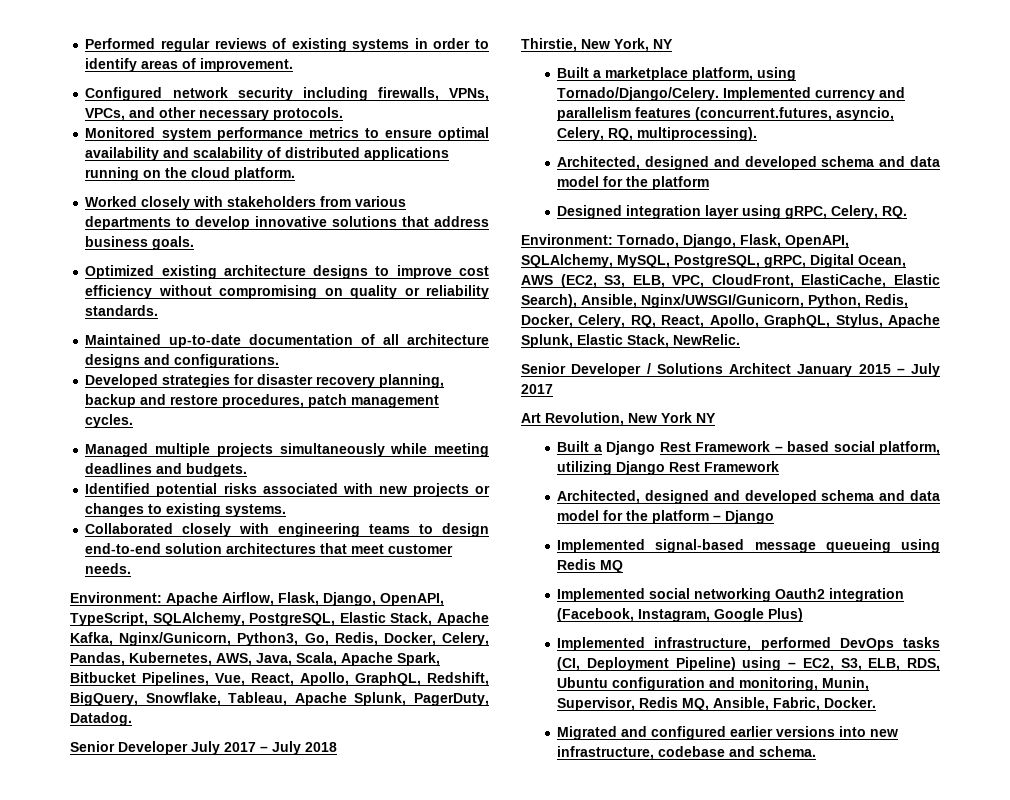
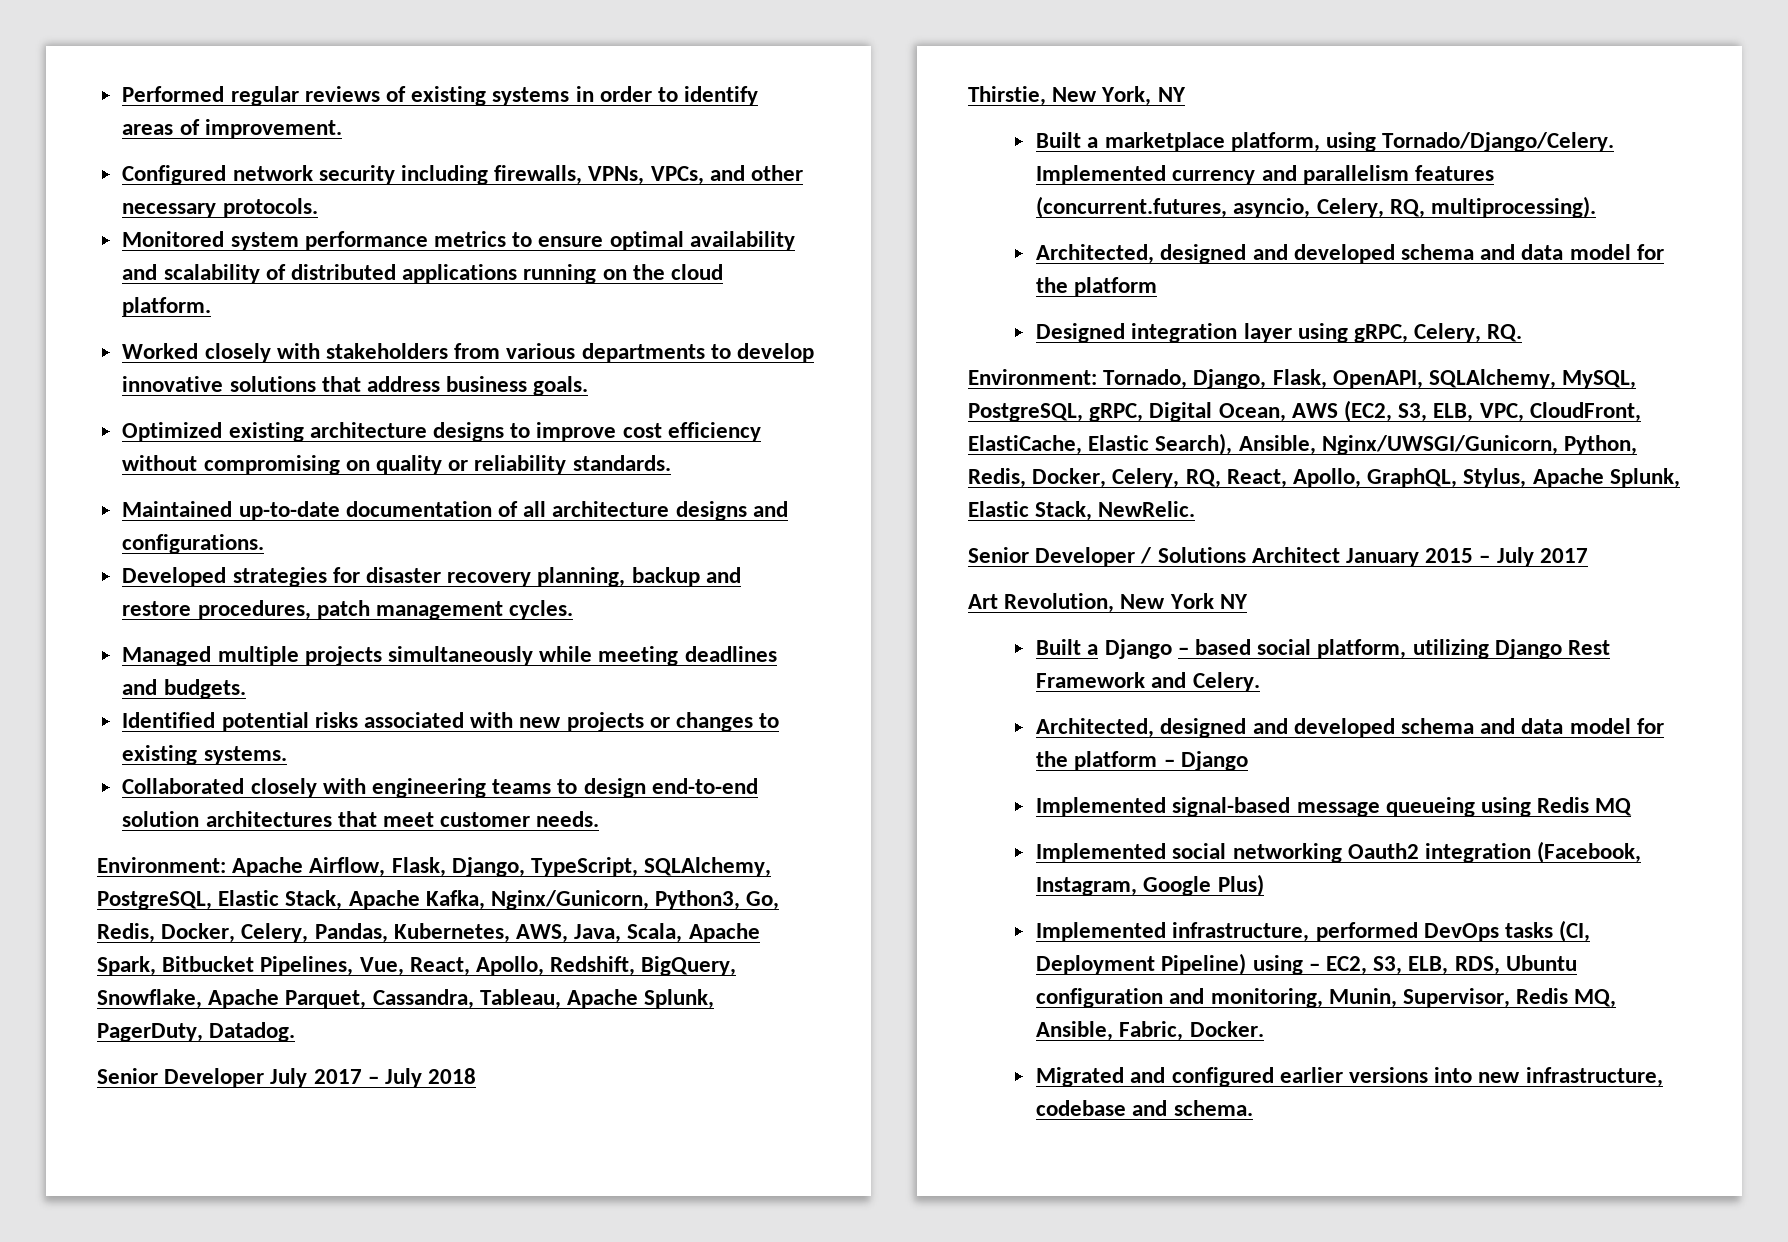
- Environment: Apache Airflow, Flask, Django, OpenAPI, TypeScript, SQLAlchemy, PostgreSQL, Elastic Stack, Apache Kafka, Nginx/Gunicorn, Python3, Go, Redis, Docker, Celery, Pandas, Kubernetes, AWS, Java, Scala, Apache Spark, Bitbucket Pipelines, Vue, React, Apollo, GraphQL, Redshift, BigQuery, Snowflake, Tableau, Apache Splunk, PagerDuty, Datadog.
+ Environment: Apache Airflow, Flask, Django, TypeScript, SQLAlchemy, PostgreSQL, Elastic Stack, Apache Kafka, Nginx/Gunicorn, Python3, Go, Redis, Docker, Celery, Pandas, Kubernetes, AWS, Java, Scala, Apache Spark, Bitbucket Pipelines, Vue, React, Apollo, Redshift, BigQuery, Snowflake, Apache Parquet, Cassandra, Tableau, Apache Splunk, PagerDuty, Datadog.
- Built a Django Rest Framework – based social platform, utilizing Django Rest Framework
+ Built a Django – based social platform, utilizing Django Rest Framework and Celery.

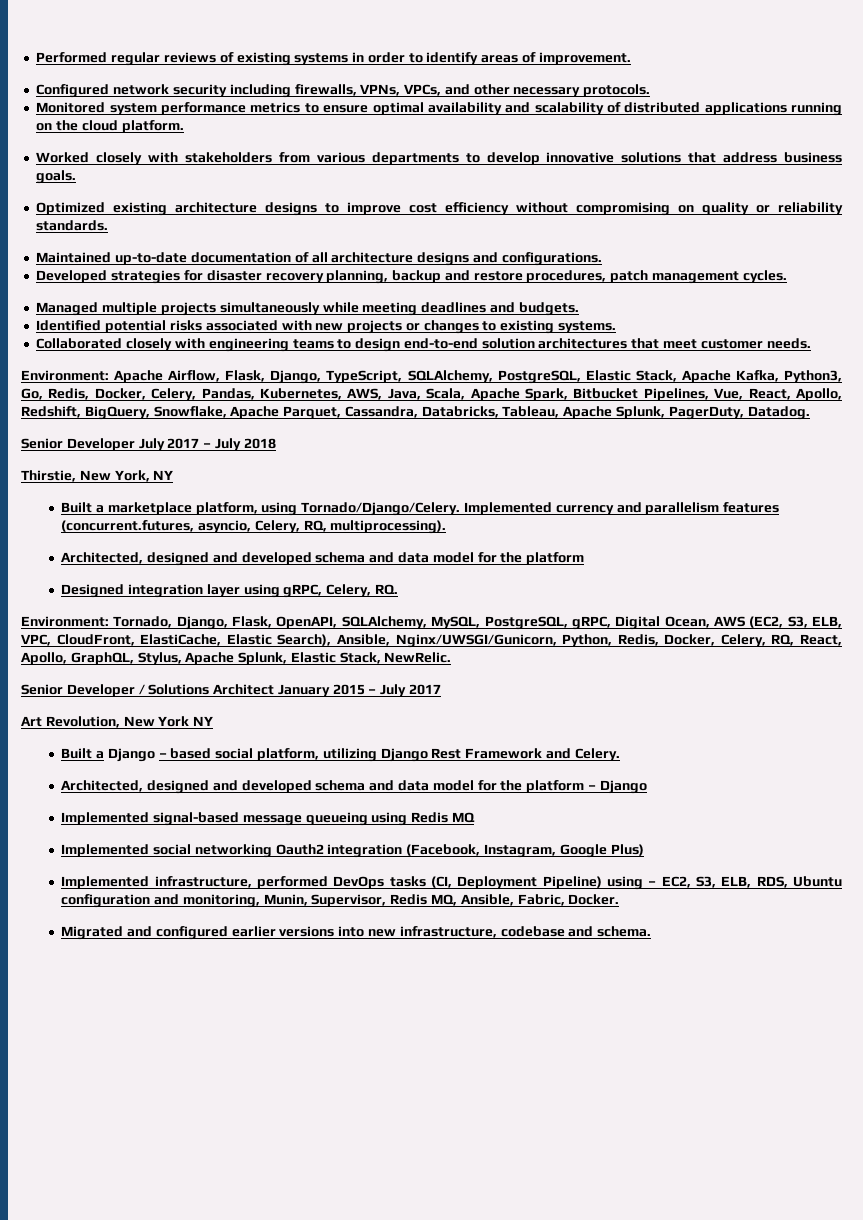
- Environment: Apache Airflow, Flask, Django, TypeScript, SQLAlchemy, PostgreSQL, Elastic Stack, Apache Kafka, Nginx/Gunicorn, Python3, Go, Redis, Docker, Celery, Pandas, Kubernetes, AWS, Java, Scala, Apache Spark, Bitbucket Pipelines, Vue, React, Apollo, Redshift, BigQuery, Snowflake, Apache Parquet, Cassandra, Tableau, Apache Splunk, PagerDuty, Datadog.
+ Environment: Apache Airflow, Flask, Django, TypeScript, SQLAlchemy, PostgreSQL, Elastic Stack, Apache Kafka, Python3, Go, Redis, Docker, Celery, Pandas, Kubernetes, AWS, Java, Scala, Apache Spark, Bitbucket Pipelines, Vue, React, Apollo, Redshift, BigQuery, Snowflake, Apache Parquet, Cassandra, Databricks, Tableau, Apache Splunk, PagerDuty, Datadog.

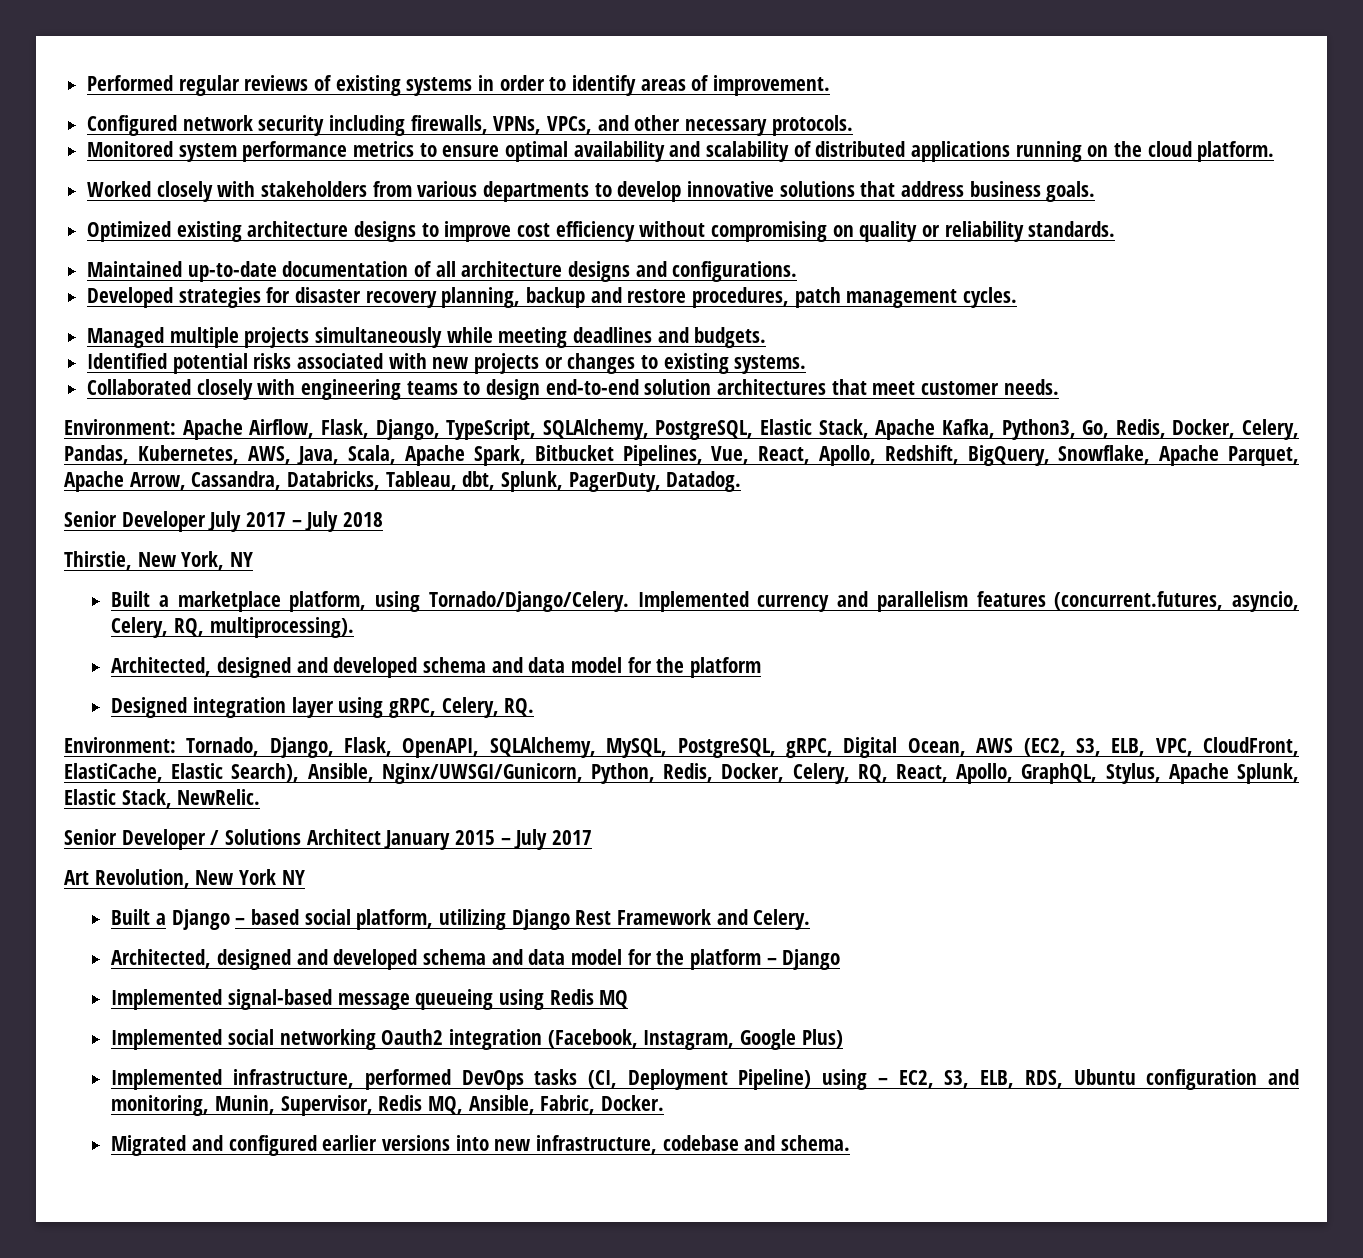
- Environment: Apache Airflow, Flask, Django, TypeScript, SQLAlchemy, PostgreSQL, Elastic Stack, Apache Kafka, Python3, Go, Redis, Docker, Celery, Pandas, Kubernetes, AWS, Java, Scala, Apache Spark, Bitbucket Pipelines, Vue, React, Apollo, Redshift, BigQuery, Snowflake, Apache Parquet, Cassandra, Databricks, Tableau, Apache Splunk, PagerDuty, Datadog.
+ Environment: Apache Airflow, Flask, Django, TypeScript, SQLAlchemy, PostgreSQL, Elastic Stack, Apache Kafka, Python3, Go, Redis, Docker, Celery, Pandas, Kubernetes, AWS, Java, Scala, Apache Spark, Bitbucket Pipelines, Vue, React, Apollo, Redshift, BigQuery, Snowflake, Apache Parquet, Apache Arrow, Cassandra, Databricks, Tableau, dbt, Splunk, PagerDuty, Datadog.

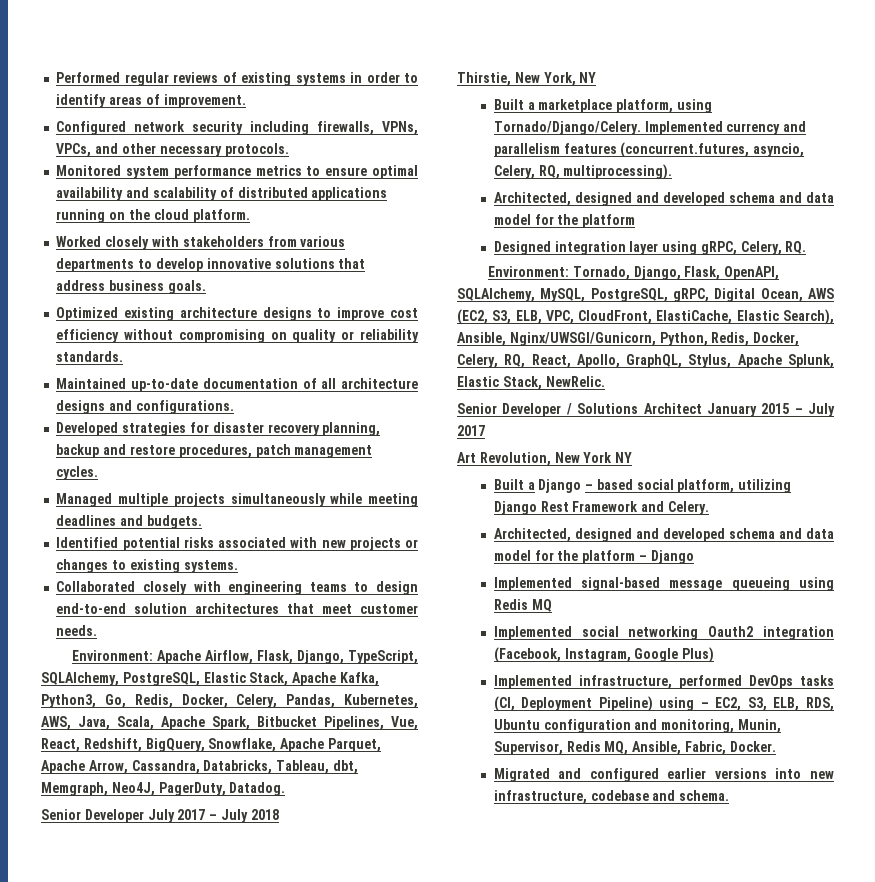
- Environment: Apache Airflow, Flask, Django, TypeScript, SQLAlchemy, PostgreSQL, Elastic Stack, Apache Kafka, Python3, Go, Redis, Docker, Celery, Pandas, Kubernetes, AWS, Java, Scala, Apache Spark, Bitbucket Pipelines, Vue, React, Apollo, Redshift, BigQuery, Snowflake, Apache Parquet, Apache Arrow, Cassandra, Databricks, Tableau, dbt, Splunk, PagerDuty, Datadog.
+ Environment: Apache Airflow, Flask, Django, TypeScript, SQLAlchemy, PostgreSQL, Elastic Stack, Apache Kafka, Python3, Go, Redis, Docker, Celery, Pandas, Kubernetes, AWS, Java, Scala, Apache Spark, Bitbucket Pipelines, Vue, React, Redshift, BigQuery, Snowflake, Apache Parquet, Apache Arrow, Cassandra, Databricks, Tableau, dbt, Memgraph, Neo4J, PagerDuty, Datadog.

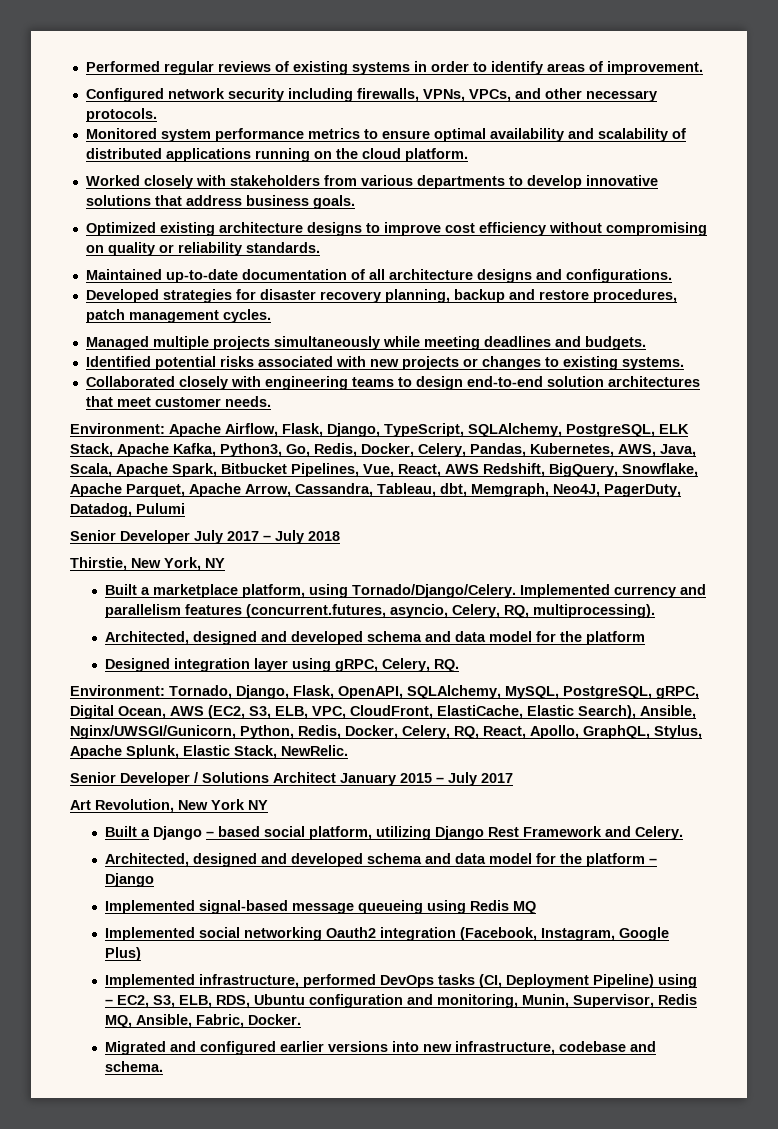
- Environment: Apache Airflow, Flask, Django, TypeScript, SQLAlchemy, PostgreSQL, Elastic Stack, Apache Kafka, Python3, Go, Redis, Docker, Celery, Pandas, Kubernetes, AWS, Java, Scala, Apache Spark, Bitbucket Pipelines, Vue, React, Redshift, BigQuery, Snowflake, Apache Parquet, Apache Arrow, Cassandra, Databricks, Tableau, dbt, Memgraph, Neo4J, PagerDuty, Datadog.
+ Environment: Apache Airflow, Flask, Django, TypeScript, SQLAlchemy, PostgreSQL, ELK Stack, Apache Kafka, Python3, Go, Redis, Docker, Celery, Pandas, Kubernetes, AWS, Java, Scala, Apache Spark, Bitbucket Pipelines, Vue, React, AWS Redshift, BigQuery, Snowflake, Apache Parquet, Apache Arrow, Cassandra, Tableau, dbt, Memgraph, Neo4J, PagerDuty, Datadog, Pulumi

